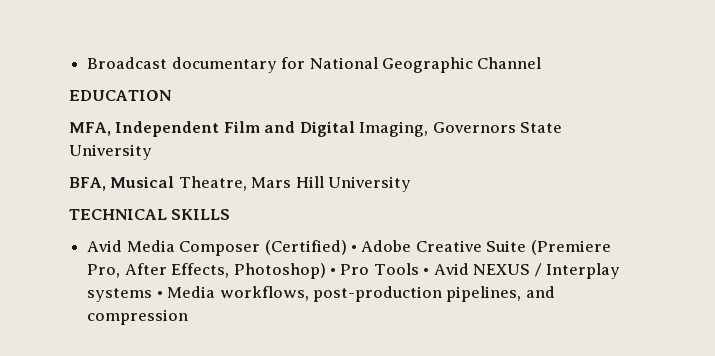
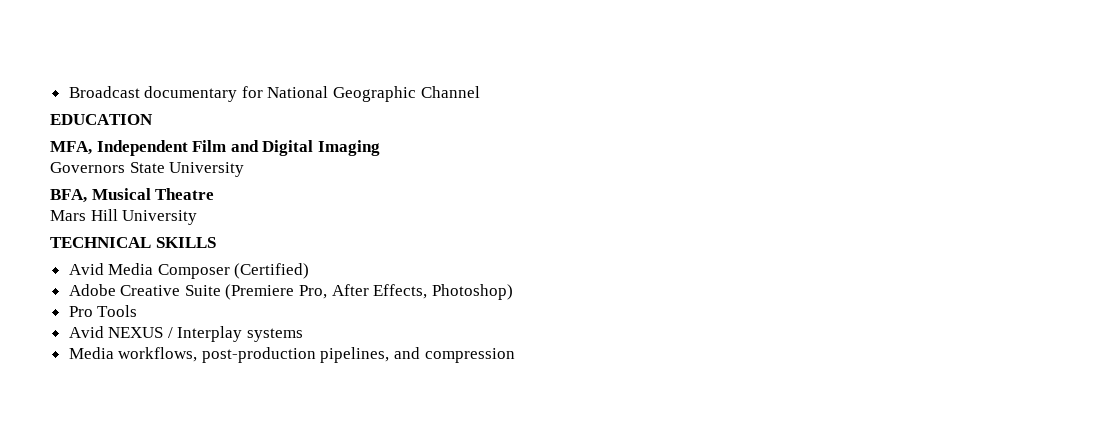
- MFA, Independent Film and Digital Imaging, Governors State University
+ MFA, Independent Film and Digital Imaging
+ Governors State University
- BFA, Musical Theatre, Mars Hill University
+ BFA, Musical Theatre
+ Mars Hill University
- Avid Media Composer (Certified) • Adobe Creative Suite (Premiere Pro, After Effects, Photoshop) • Pro Tools • Avid NEXUS / Interplay systems • Media workflows, post-production pipelines, and compression
+ Avid Media Composer (Certified)
+ Adobe Creative Suite (Premiere Pro, After Effects, Photoshop)
+ Pro Tools
+ Avid NEXUS / Interplay systems
+ Media workflows, post-production pipelines, and compression

